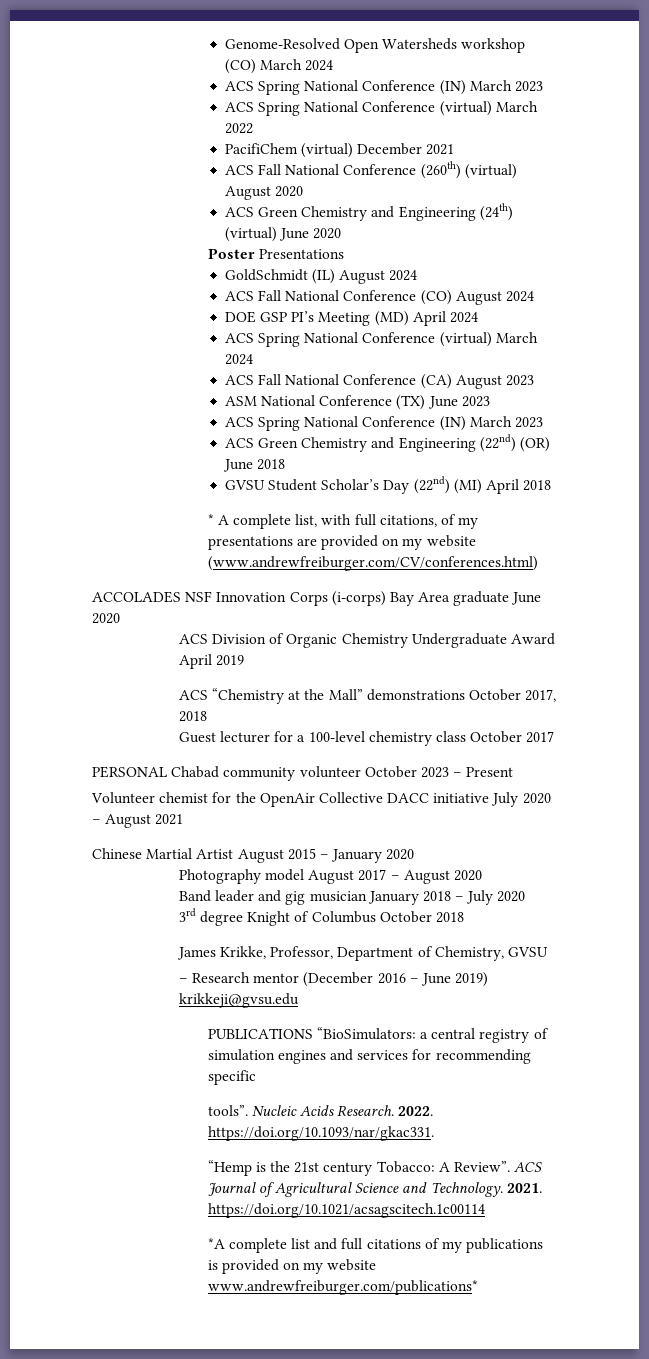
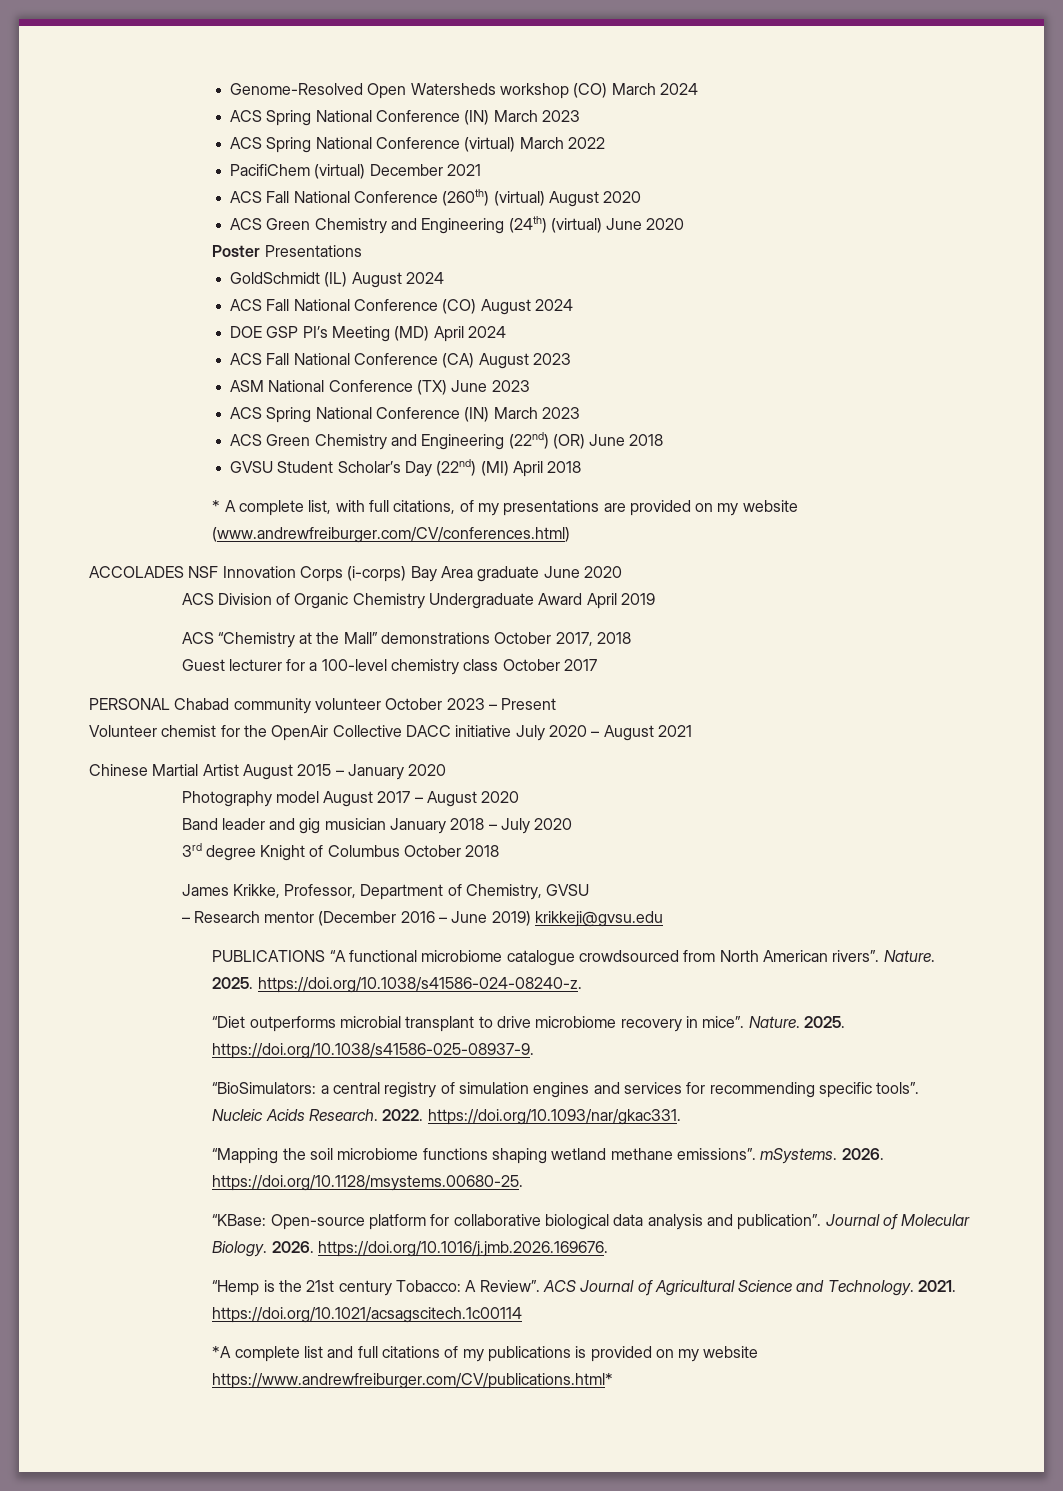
- ACS Spring National Conference (virtual) March 2024
- PUBLICATIONS “BioSimulators: a central registry of simulation engines and services for recommending specific
- tools”.
+ PUBLICATIONS “A functional microbiome catalogue crowdsourced from North American rivers”. Nature. 2025. https://doi.org/10.1038/s41586-024-08240-z.
+ “Diet outperforms microbial transplant to drive microbiome recovery in mice”. Nature. 2025. https://doi.org/10.1038/s41586-025-08937-9.
+ “BioSimulators: a central registry of simulation engines and services for recommending specific tools”.
+ “Mapping the soil microbiome functions shaping wetland methane emissions”. mSystems. 2026. https://doi.org/10.1128/msystems.00680-25.
+ “KBase: Open-source platform for collaborative biological data analysis and publication”. Journal of Molecular Biology. 2026. https://doi.org/10.1016/j.jmb.2026.169676.
- *A complete list and full citations of my publications is provided on my website www.andrewfreiburger.com/publications*
+ *A complete list and full citations of my publications is provided on my website https://www.andrewfreiburger.com/CV/publications.html*

